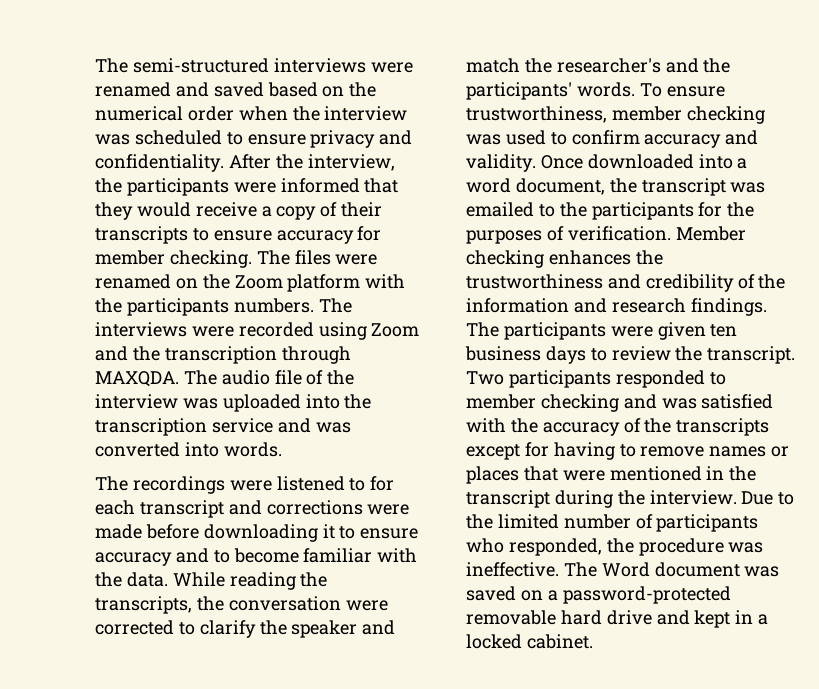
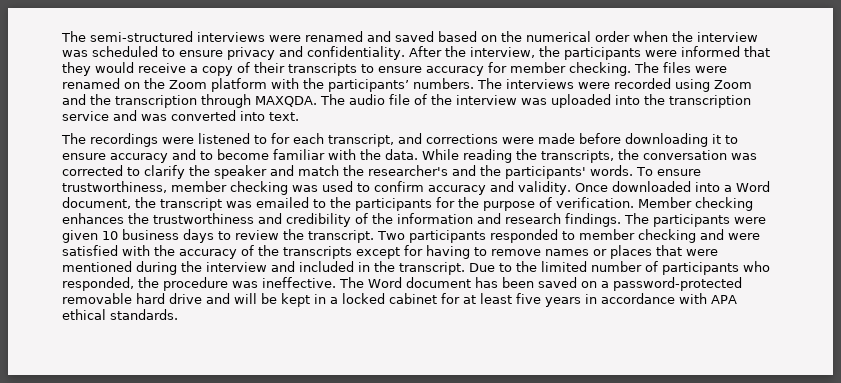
- The files were renamed on the Zoom platform with the participants numbers.
+ The files were renamed on the Zoom platform with the participants’ numbers.
- The audio file of the interview was uploaded into the transcription service and was converted into words.
+ The audio file of the interview was uploaded into the transcription service and was converted into text.
- The recordings were listened to for each transcript and corrections were made before downloading it to ensure accuracy and to become familiar with the data.
+ The recordings were listened to for each transcript, and corrections were made before downloading it to ensure accuracy and to become familiar with the data.
- While reading the transcripts, the conversation were corrected to clarify the speaker and match the researcher's and the participants' words.
+ While reading the transcripts, the conversation was corrected to clarify the speaker and match the researcher's and the participants' words.
- Once downloaded into a word document, the transcript was emailed to the participants for the purposes of verification.
+ Once downloaded into a Word document, the transcript was emailed to the participants for the purpose of verification.
- The participants were given ten business days to review the transcript.
+ The participants were given 10 business days to review the transcript.
- Two participants responded to member checking and was satisfied with the accuracy of the transcripts except for having to remove names or places that were mentioned in the transcript during the interview.
+ Two participants responded to member checking and were satisfied with the accuracy of the transcripts except for having to remove names or places that were mentioned during the interview and included in the transcript.
- The Word document was saved on a password-protected removable hard drive and kept in a locked cabinet.
+ The Word document has been saved on a password-protected removable hard drive and will be kept in a locked cabinet for at least five years in accordance with APA ethical standards.

